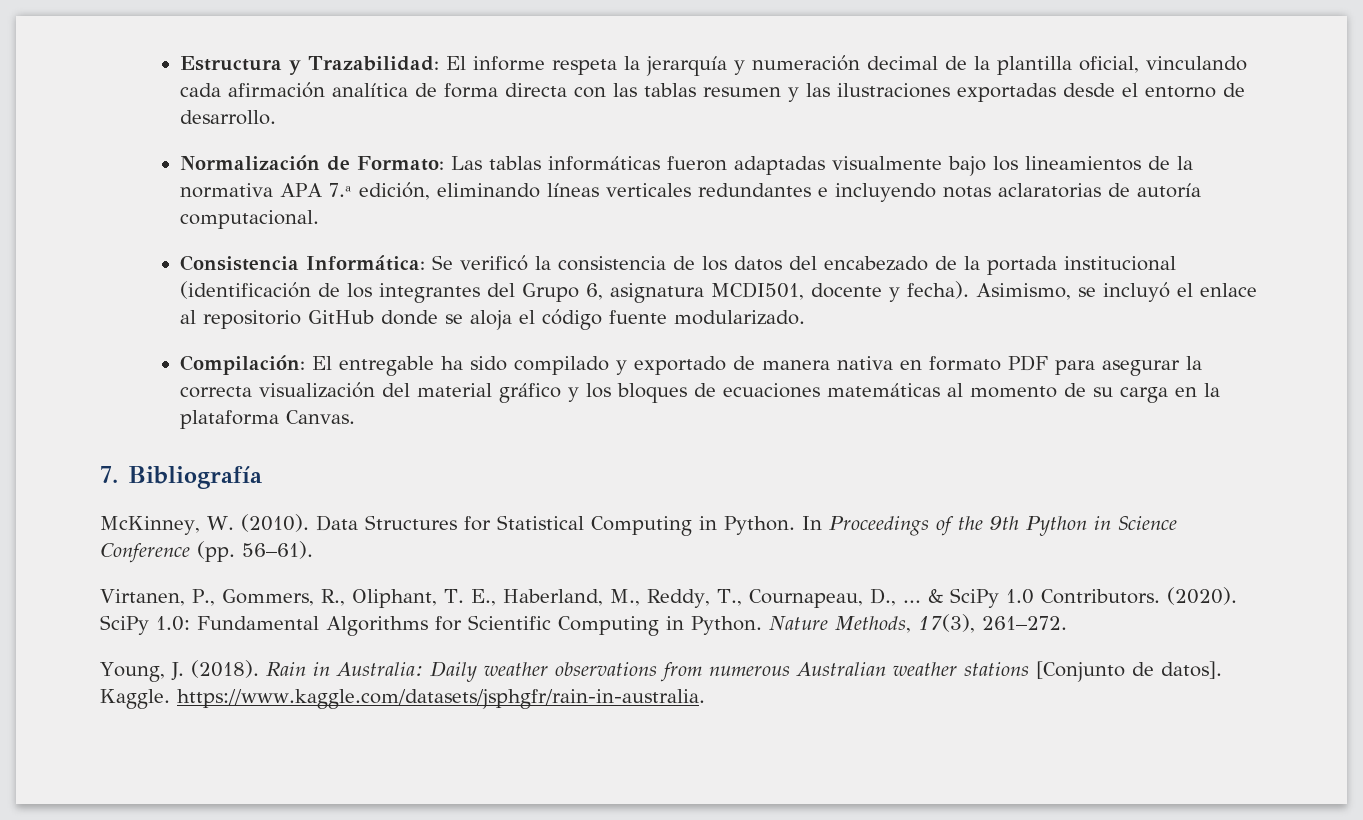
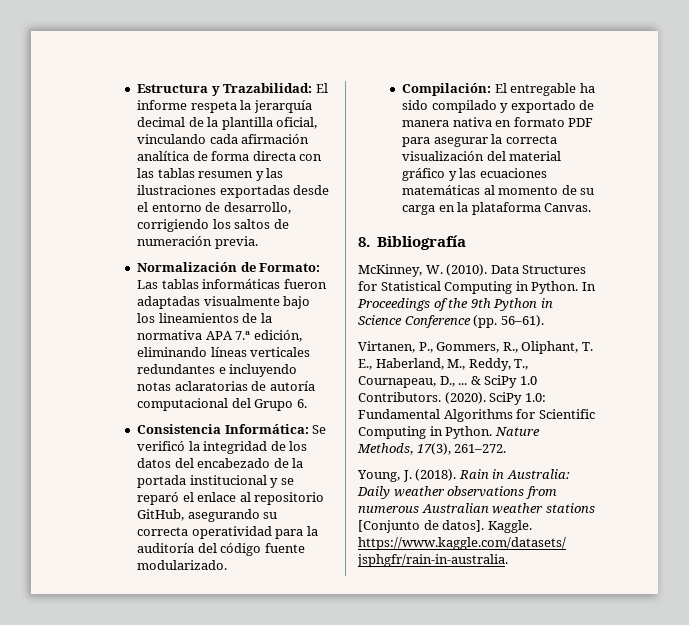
- Estructura y Trazabilidad: El informe respeta la jerarquía y numeración decimal de la plantilla oficial, vinculando cada afirmación analítica de forma directa con las tablas resumen y las ilustraciones exportadas desde el entorno de desarrollo.
+ Estructura y Trazabilidad: El informe respeta la jerarquía decimal de la plantilla oficial, vinculando cada afirmación analítica de forma directa con las tablas resumen y las ilustraciones exportadas desde el entorno de desarrollo, corrigiendo los saltos de numeración previa.
- Normalización de Formato: Las tablas informáticas fueron adaptadas visualmente bajo los lineamientos de la normativa APA 7.ª edición, eliminando líneas verticales redundantes e incluyendo notas aclaratorias de autoría computacional.
+ Normalización de Formato: Las tablas informáticas fueron adaptadas visualmente bajo los lineamientos de la normativa APA 7.ª edición, eliminando líneas verticales redundantes e incluyendo notas aclaratorias de autoría computacional del Grupo 6.
- Consistencia Informática: Se verificó la consistencia de los datos del encabezado de la portada institucional (identificación de los integrantes del Grupo 6, asignatura MCDI501, docente y fecha). Asimismo, se incluyó el enlace al repositorio GitHub donde se aloja el código fuente modularizado.
+ Consistencia Informática: Se verificó la integridad de los datos del encabezado de la portada institucional y se reparó el enlace al repositorio GitHub, asegurando su correcta operatividad para la auditoría del código fuente modularizado.
- Compilación: El entregable ha sido compilado y exportado de manera nativa en formato PDF para asegurar la correcta visualización del material gráfico y los bloques de ecuaciones matemáticas al momento de su carga en la plataforma Canvas.
+ Compilación: El entregable ha sido compilado y exportado de manera nativa en formato PDF para asegurar la correcta visualización del material gráfico y las ecuaciones matemáticas al momento de su carga en la plataforma Canvas.
- 7. Bibliografía
+ 8. Bibliografía

